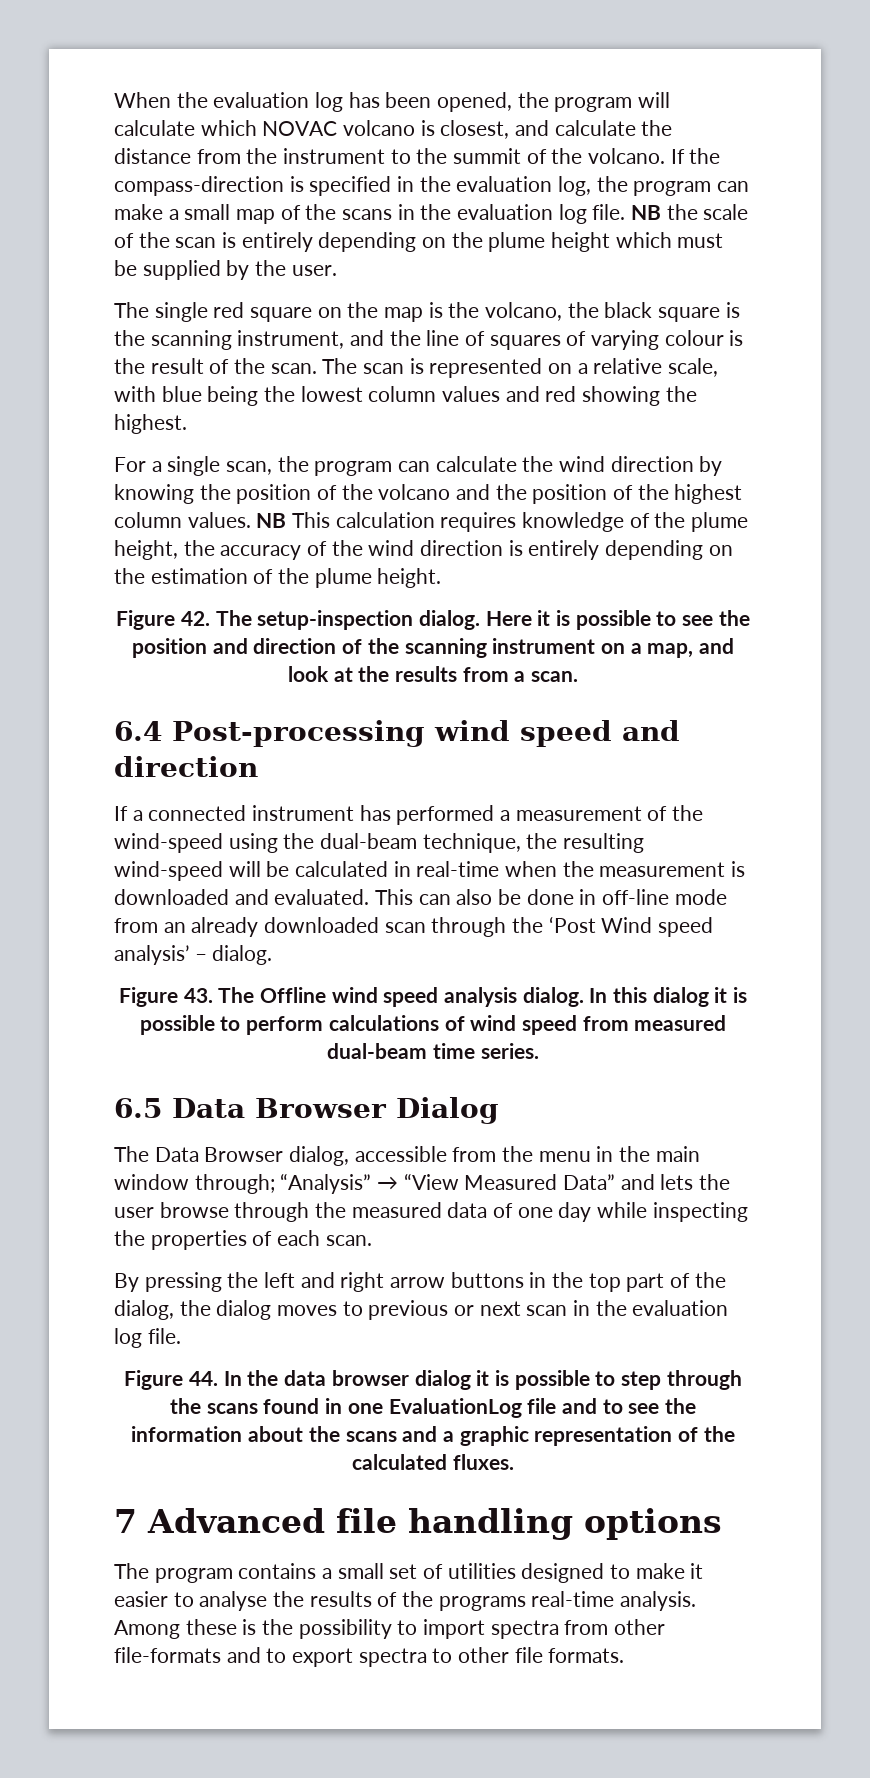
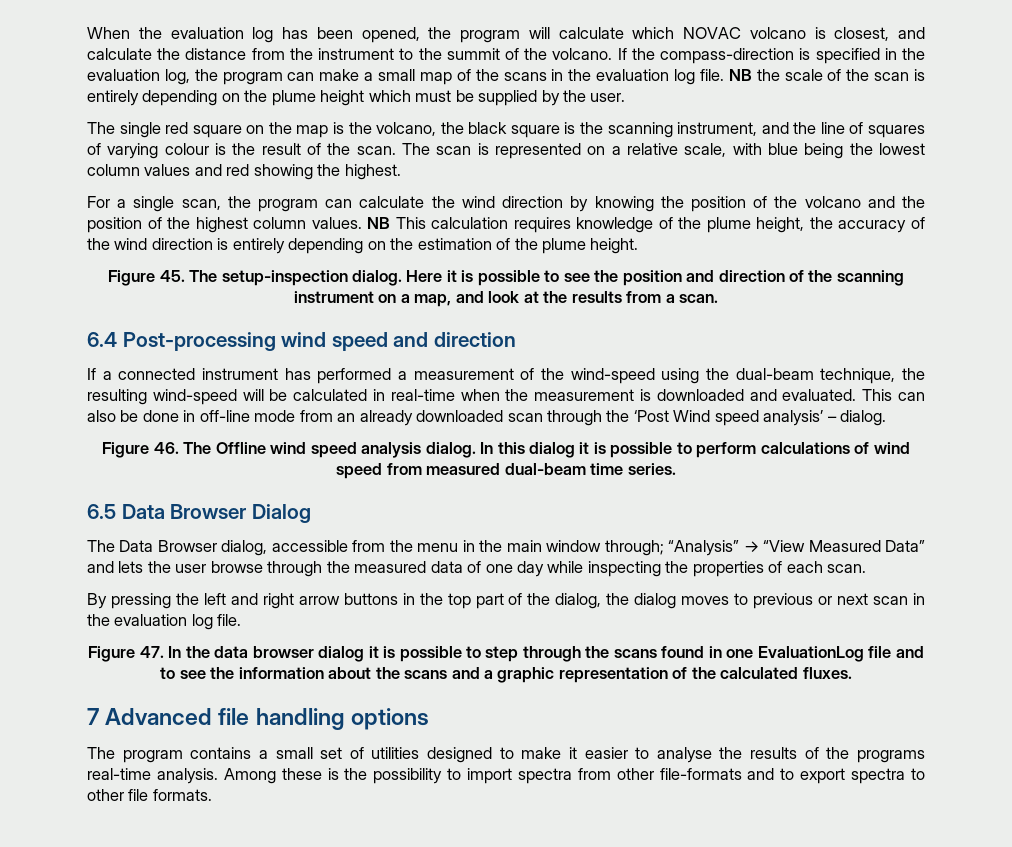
- Figure 42. The setup-inspection dialog.
+ Figure 45. The setup-inspection dialog.
- Figure 43. The Offline wind speed analysis dialog.
+ Figure 46. The Offline wind speed analysis dialog.
- Figure 44. In the data browser dialog it is possible to step through the scans found in one EvaluationLog file and to see the information about the scans and a graphic representation of the calculated fluxes.
+ Figure 47. In the data browser dialog it is possible to step through the scans found in one EvaluationLog file and to see the information about the scans and a graphic representation of the calculated fluxes.

